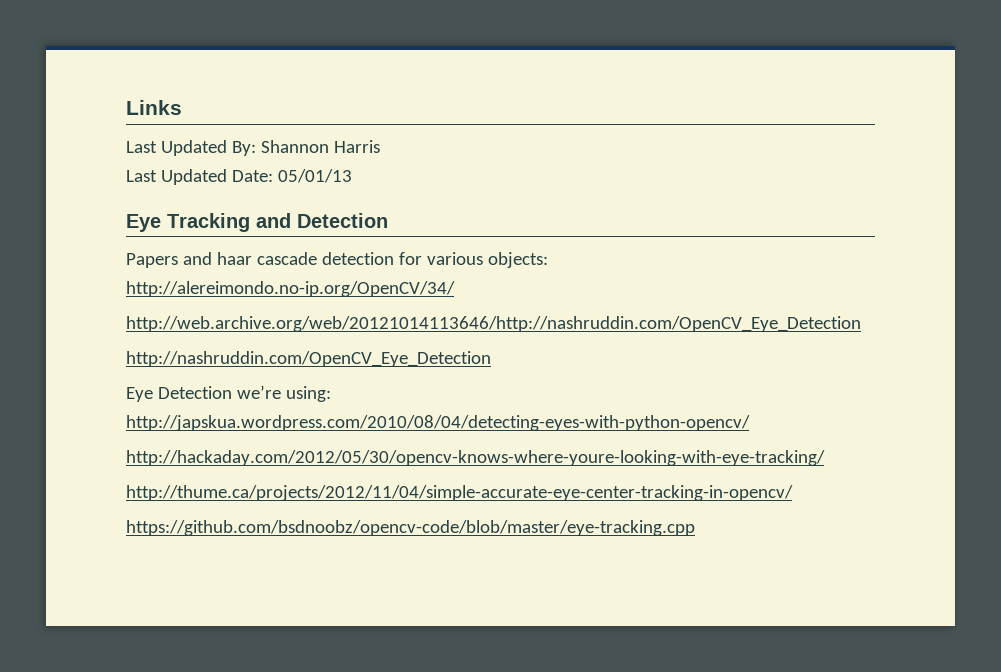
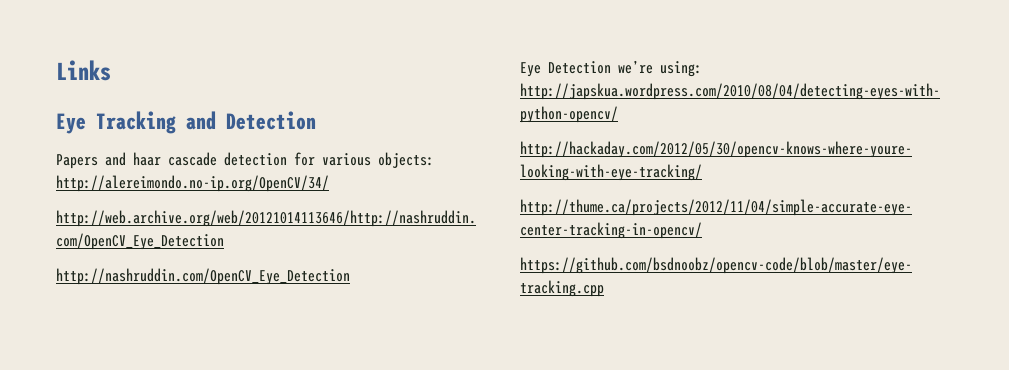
- Last Updated By: Shannon Harris
- Last Updated Date: 05/01/13

